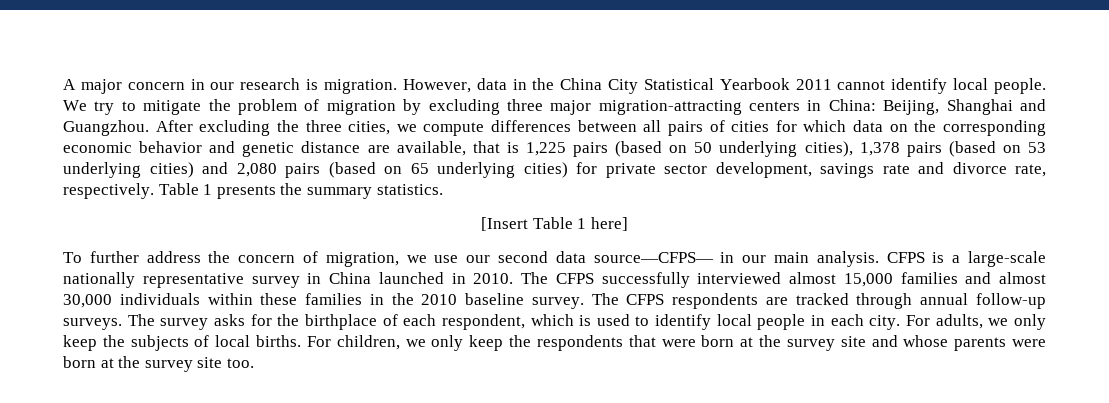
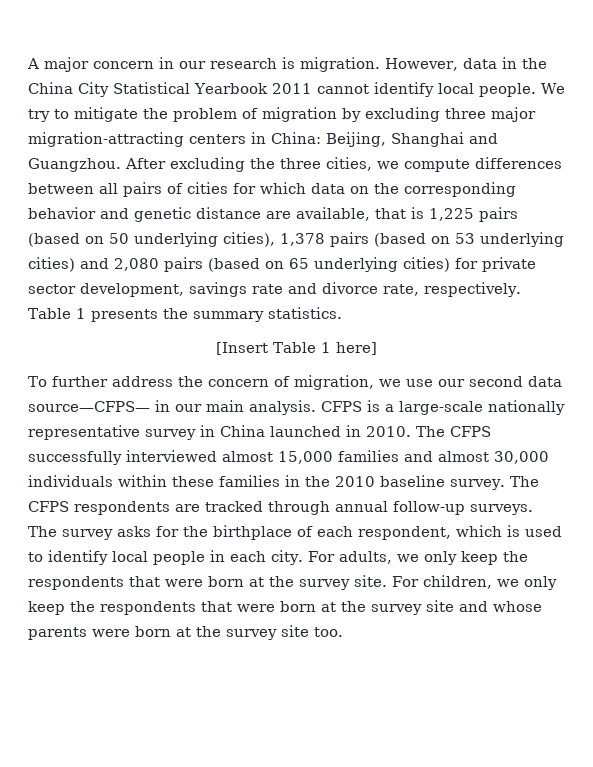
- After excluding the three cities, we compute differences between all pairs of cities for which data on the corresponding economic behavior and genetic distance are available, that is 1,225 pairs (based on 50 underlying cities), 1,378 pairs (based on 53 underlying cities) and 2,080 pairs (based on 65 underlying cities) for private sector development, savings rate and divorce rate, respectively.
+ After excluding the three cities, we compute differences between all pairs of cities for which data on the corresponding behavior and genetic distance are available, that is 1,225 pairs (based on 50 underlying cities), 1,378 pairs (based on 53 underlying cities) and 2,080 pairs (based on 65 underlying cities) for private sector development, savings rate and divorce rate, respectively.
- For adults, we only keep the subjects of local births.
+ For adults, we only keep the respondents that were born at the survey site.

